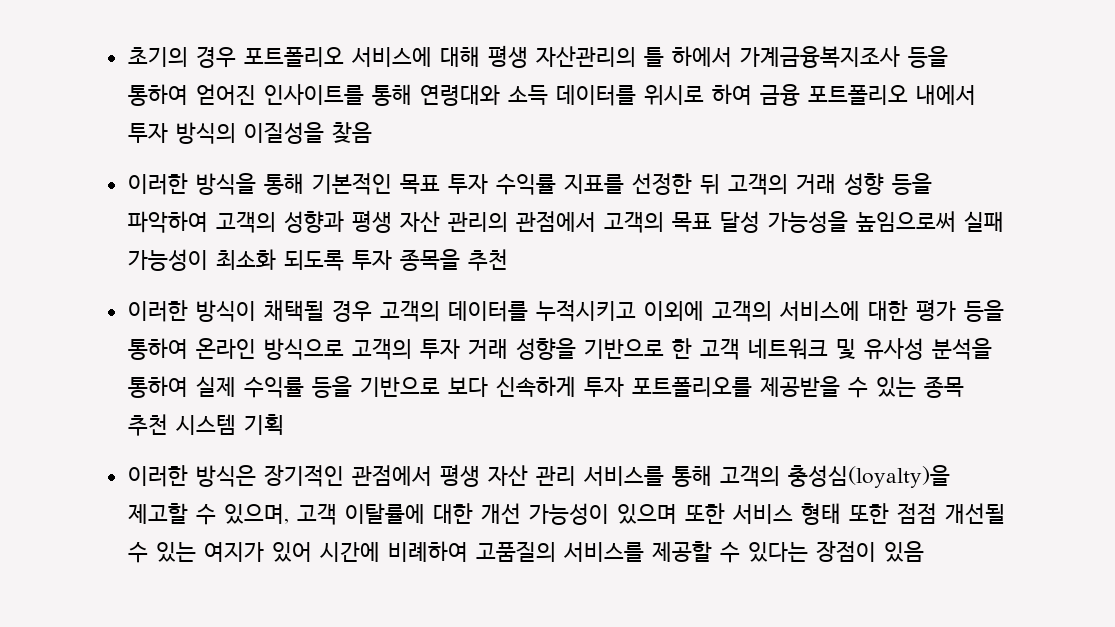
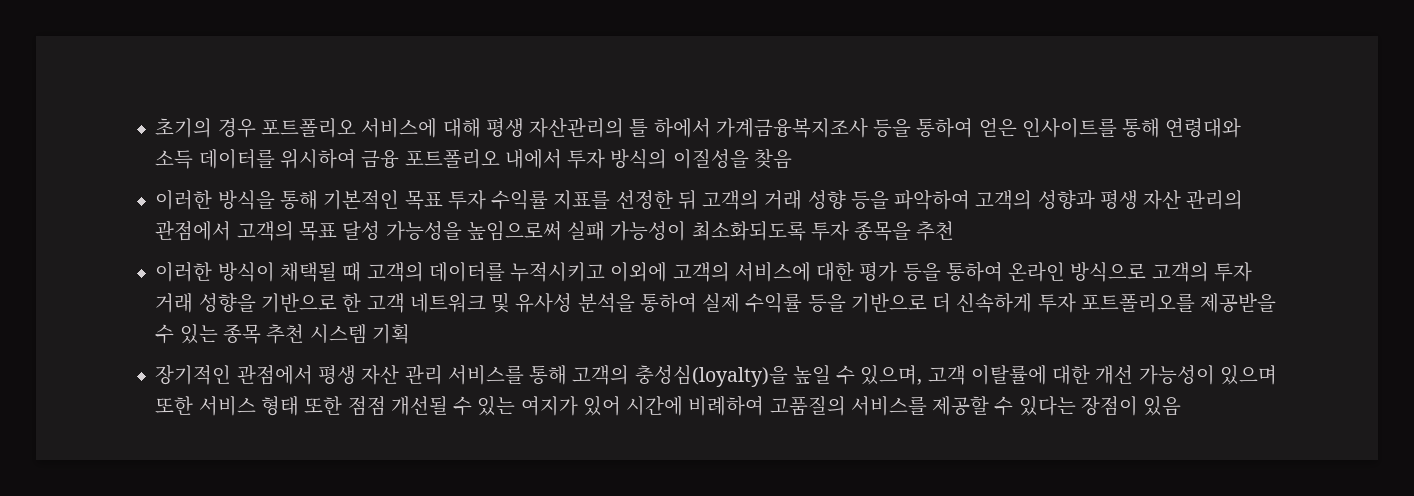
- 초기의 경우 포트폴리오 서비스에 대해 평생 자산관리의 틀 하에서 가계금융복지조사 등을 통하여 얻어진 인사이트를 통해 연령대와 소득 데이터를 위시로 하여 금융 포트폴리오 내에서 투자 방식의 이질성을 찾음
+ 초기의 경우 포트폴리오 서비스에 대해 평생 자산관리의 틀 하에서 가계금융복지조사 등을 통하여 얻은 인사이트를 통해 연령대와 소득 데이터를 위시하여 금융 포트폴리오 내에서 투자 방식의 이질성을 찾음
- 이러한 방식을 통해 기본적인 목표 투자 수익률 지표를 선정한 뒤 고객의 거래 성향 등을 파악하여 고객의 성향과 평생 자산 관리의 관점에서 고객의 목표 달성 가능성을 높임으로써 실패 가능성이 최소화 되도록 투자 종목을 추천
+ 이러한 방식을 통해 기본적인 목표 투자 수익률 지표를 선정한 뒤 고객의 거래 성향 등을 파악하여 고객의 성향과 평생 자산 관리의 관점에서 고객의 목표 달성 가능성을 높임으로써 실패 가능성이 최소화되도록 투자 종목을 추천
- 이러한 방식이 채택될 경우 고객의 데이터를 누적시키고 이외에 고객의 서비스에 대한 평가 등을 통하여 온라인 방식으로 고객의 투자 거래 성향을 기반으로 한 고객 네트워크 및 유사성 분석을 통하여 실제 수익률 등을 기반으로 보다 신속하게 투자 포트폴리오를 제공받을 수 있는 종목 추천 시스템 기획
+ 이러한 방식이 채택될 때 고객의 데이터를 누적시키고 이외에 고객의 서비스에 대한 평가 등을 통하여 온라인 방식으로 고객의 투자 거래 성향을 기반으로 한 고객 네트워크 및 유사성 분석을 통하여 실제 수익률 등을 기반으로 더 신속하게 투자 포트폴리오를 제공받을 수 있는 종목 추천 시스템 기획
- 이러한 방식은 장기적인 관점에서 평생 자산 관리 서비스를 통해 고객의 충성심(loyalty)을 제고할 수 있으며, 고객 이탈률에 대한 개선 가능성이 있으며 또한 서비스 형태 또한 점점 개선될 수 있는 여지가 있어 시간에 비례하여 고품질의 서비스를 제공할 수 있다는 장점이 있음
+ 장기적인 관점에서 평생 자산 관리 서비스를 통해 고객의 충성심(loyalty)을 높일 수 있으며, 고객 이탈률에 대한 개선 가능성이 있으며 또한 서비스 형태 또한 점점 개선될 수 있는 여지가 있어 시간에 비례하여 고품질의 서비스를 제공할 수 있다는 장점이 있음

